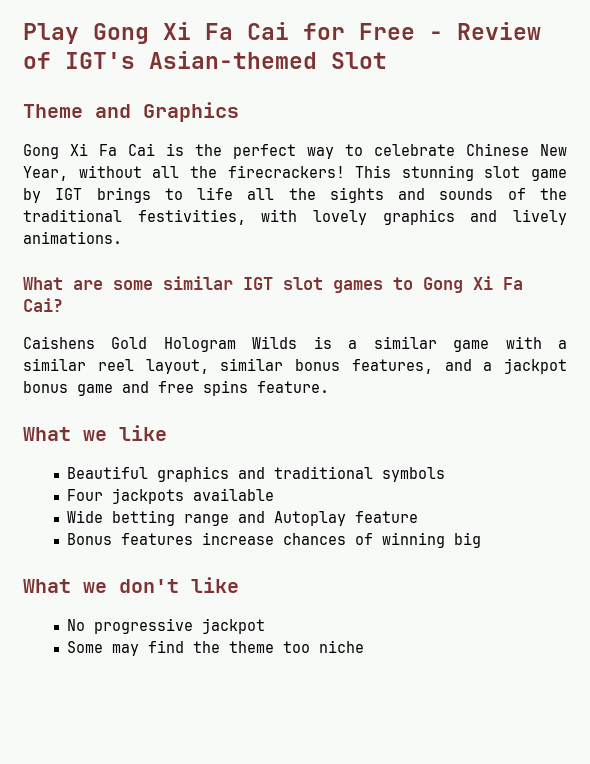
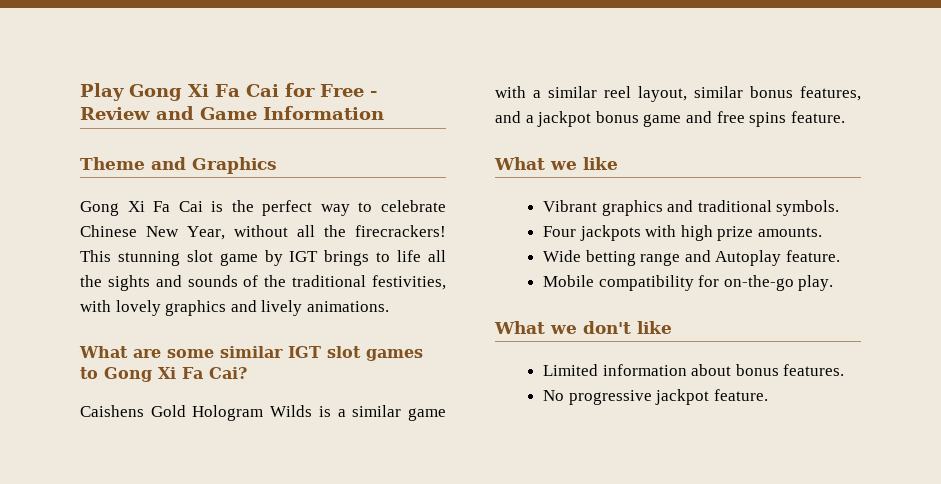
- Play Gong Xi Fa Cai for Free - Review of IGT's Asian-themed Slot
+ Play Gong Xi Fa Cai for Free - Review and Game Information
- Beautiful graphics and traditional symbols
+ Vibrant graphics and traditional symbols.
- Four jackpots available
+ Four jackpots with high prize amounts.
- Wide betting range and Autoplay feature
- Bonus features increase chances of winning big
+ Wide betting range and Autoplay feature.
+ Mobile compatibility for on-the-go play.
  What we don't like
- No progressive jackpot
- Some may find the theme too niche
+ Limited information about bonus features.
+ No progressive jackpot feature.

